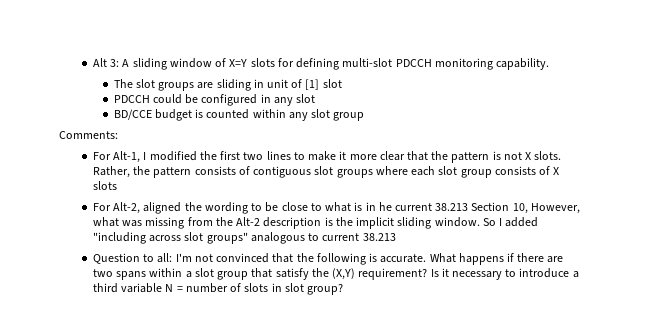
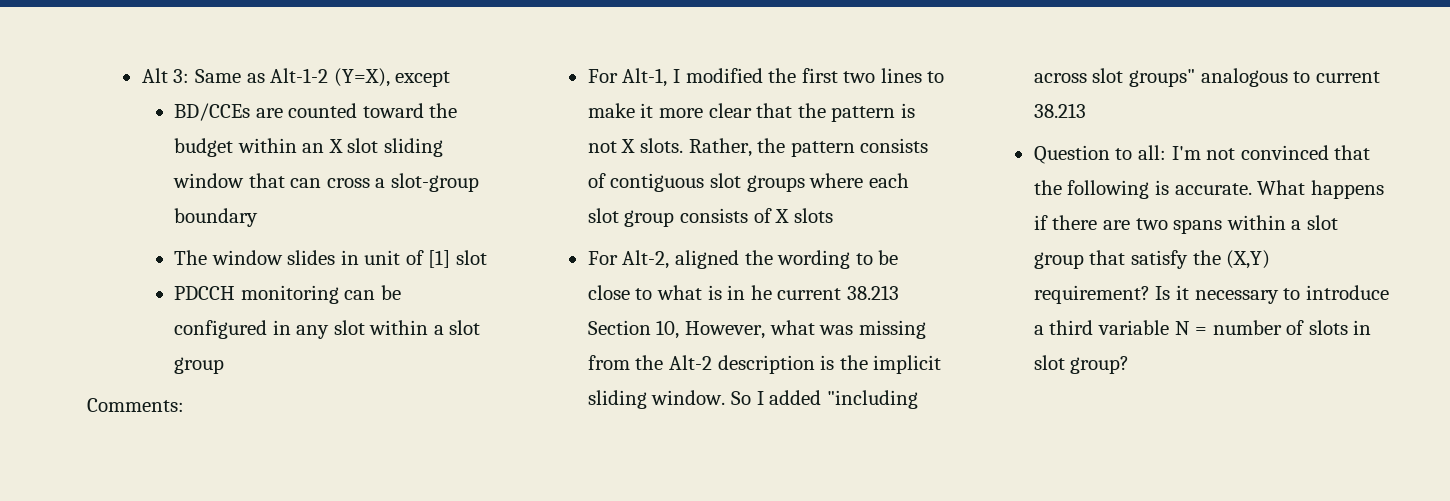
- Alt 3: A sliding window of X=Y slots for defining multi-slot PDCCH monitoring capability.
- The slot groups are sliding in unit of [1] slot
+ Alt 3: Same as Alt-1-2 (Y=X), except
+ BD/CCEs are counted toward the budget within an X slot sliding window that can cross a slot-group boundary
+ The window slides in unit of [1] slot
- PDCCH could be configured in any slot
- BD/CCE budget is counted within any slot group
+ PDCCH monitoring can be configured in any slot within a slot group

